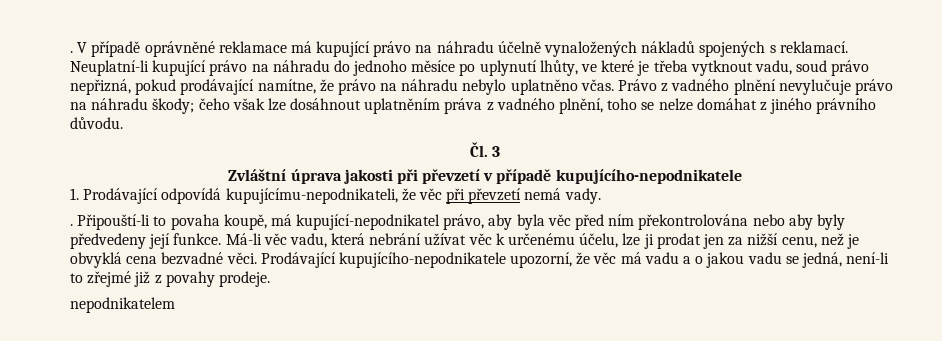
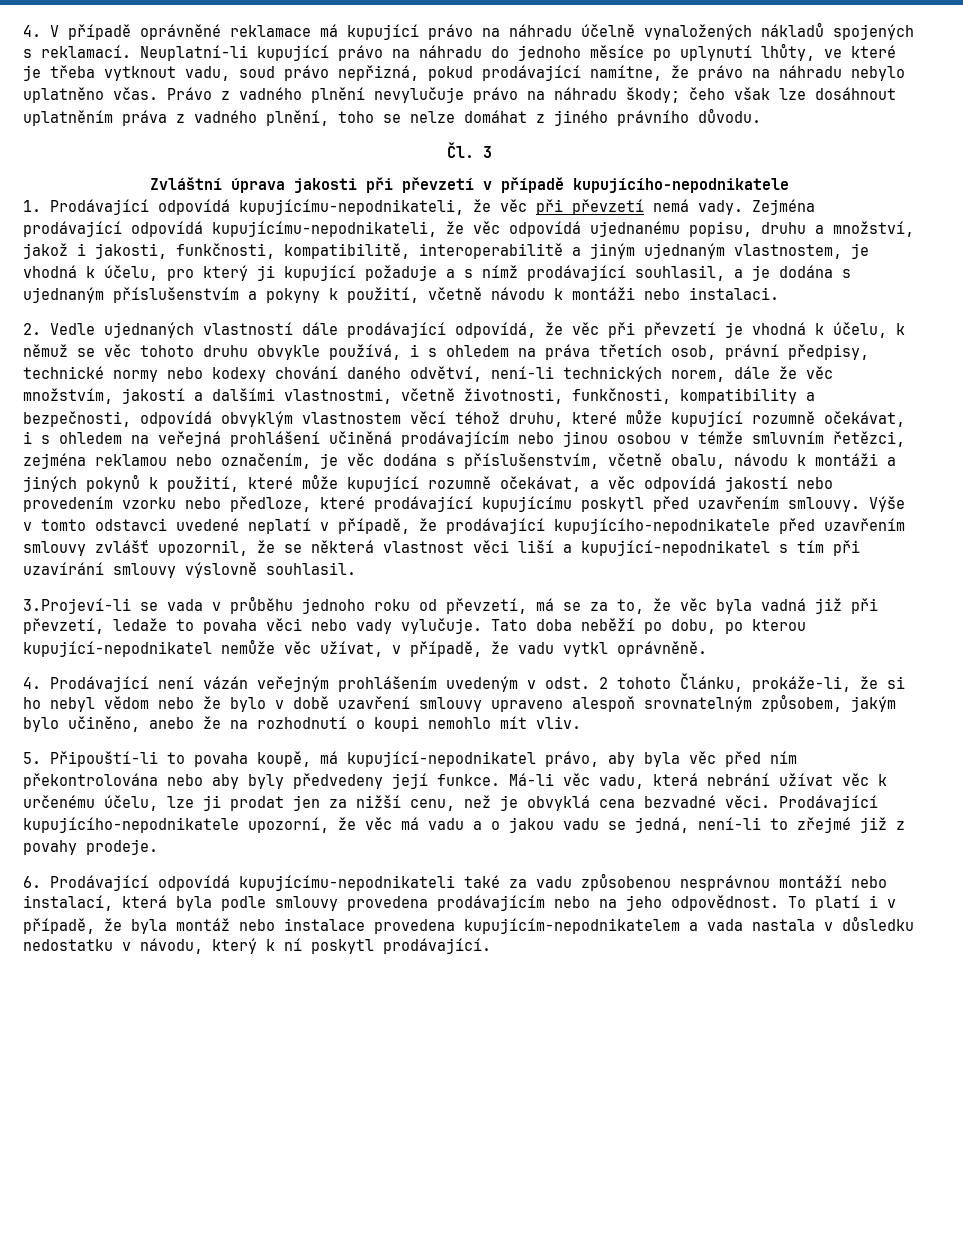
- . V případě oprávněné reklamace má kupující právo na náhradu účelně vynaložených nákladů spojených s reklamací.
+ 4. V případě oprávněné reklamace má kupující právo na náhradu účelně vynaložených nákladů spojených s reklamací.
- 1. Prodávající odpovídá kupujícímu-nepodnikateli, že věc při převzetí nemá vady.
- . Připouští-li to povaha koupě, má kupující-nepodnikatel právo, aby byla věc před ním překontrolována nebo aby byly předvedeny její funkce.
+ 1. Prodávající odpovídá kupujícímu-nepodnikateli, že věc při převzetí nemá vady. Zejména prodávající odpovídá kupujícímu-nepodnikateli, že věc odpovídá ujednanému popisu, druhu a množství, jakož i jakosti, funkčnosti, kompatibilitě, interoperabilitě a jiným ujednaným vlastnostem, je vhodná k účelu, pro který ji kupující požaduje a s nímž prodávající souhlasil, a je dodána s ujednaným příslušenstvím a pokyny k použití, včetně návodu k montáži nebo instalaci.
+ 2. Vedle ujednaných vlastností dále prodávající odpovídá, že věc při převzetí je vhodná k účelu, k němuž se věc tohoto druhu obvykle používá, i s ohledem na práva třetích osob, právní předpisy, technické normy nebo kodexy chování daného odvětví, není-li technických norem, dále že věc množstvím, jakostí a dalšími vlastnostmi, včetně životnosti, funkčnosti, kompatibility a bezpečnosti, odpovídá obvyklým vlastnostem věcí téhož druhu, které může kupující rozumně očekávat, i s ohledem na veřejná prohlášení učiněná prodávajícím nebo jinou osobou v témže smluvním řetězci, zejména reklamou nebo označením, je věc dodána s příslušenstvím, včetně obalu, návodu k montáži a jiných pokynů k použití, které může kupující rozumně očekávat, a věc odpovídá jakostí nebo provedením vzorku nebo předloze, které prodávající kupujícímu poskytl před uzavřením smlouvy. Výše v tomto odstavci uvedené neplatí v případě, že prodávající kupujícího-nepodnikatele před uzavřením smlouvy zvlášť upozornil, že se některá vlastnost věci liší a kupující-nepodnikatel s tím při uzavírání smlouvy výslovně souhlasil.
+ 3.Projeví-li se vada v průběhu jednoho roku od převzetí, má se za to, že věc byla vadná již při převzetí, ledaže to povaha věci nebo vady vylučuje. Tato doba neběží po dobu, po kterou kupující-nepodnikatel nemůže věc užívat, v případě, že vadu vytkl oprávněně.
+ 4. Prodávající není vázán veřejným prohlášením uvedeným v odst. 2 tohoto Článku, prokáže-li, že si ho nebyl vědom nebo že bylo v době uzavření smlouvy upraveno alespoň srovnatelným způsobem, jakým bylo učiněno, anebo že na rozhodnutí o koupi nemohlo mít vliv.
+ 5. Připouští-li to povaha koupě, má kupující-nepodnikatel právo, aby byla věc před ním překontrolována nebo aby byly předvedeny její funkce.
- nepodnikatelem
+ 6. Prodávající odpovídá kupujícímu-nepodnikateli také za vadu způsobenou nesprávnou montáží nebo instalací, která byla podle smlouvy provedena prodávajícím nebo na jeho odpovědnost. To platí i v případě, že byla montáž nebo instalace provedena kupujícím-nepodnikatelem a vada nastala v důsledku nedostatku v návodu, který k ní poskytl prodávající.

